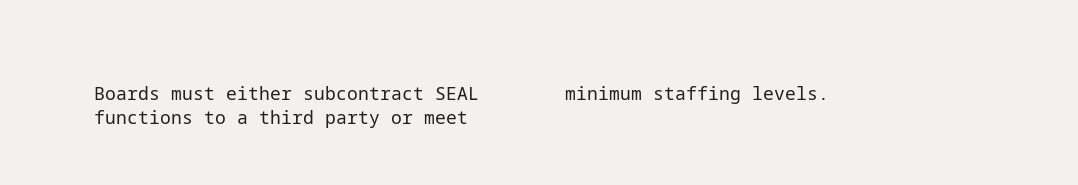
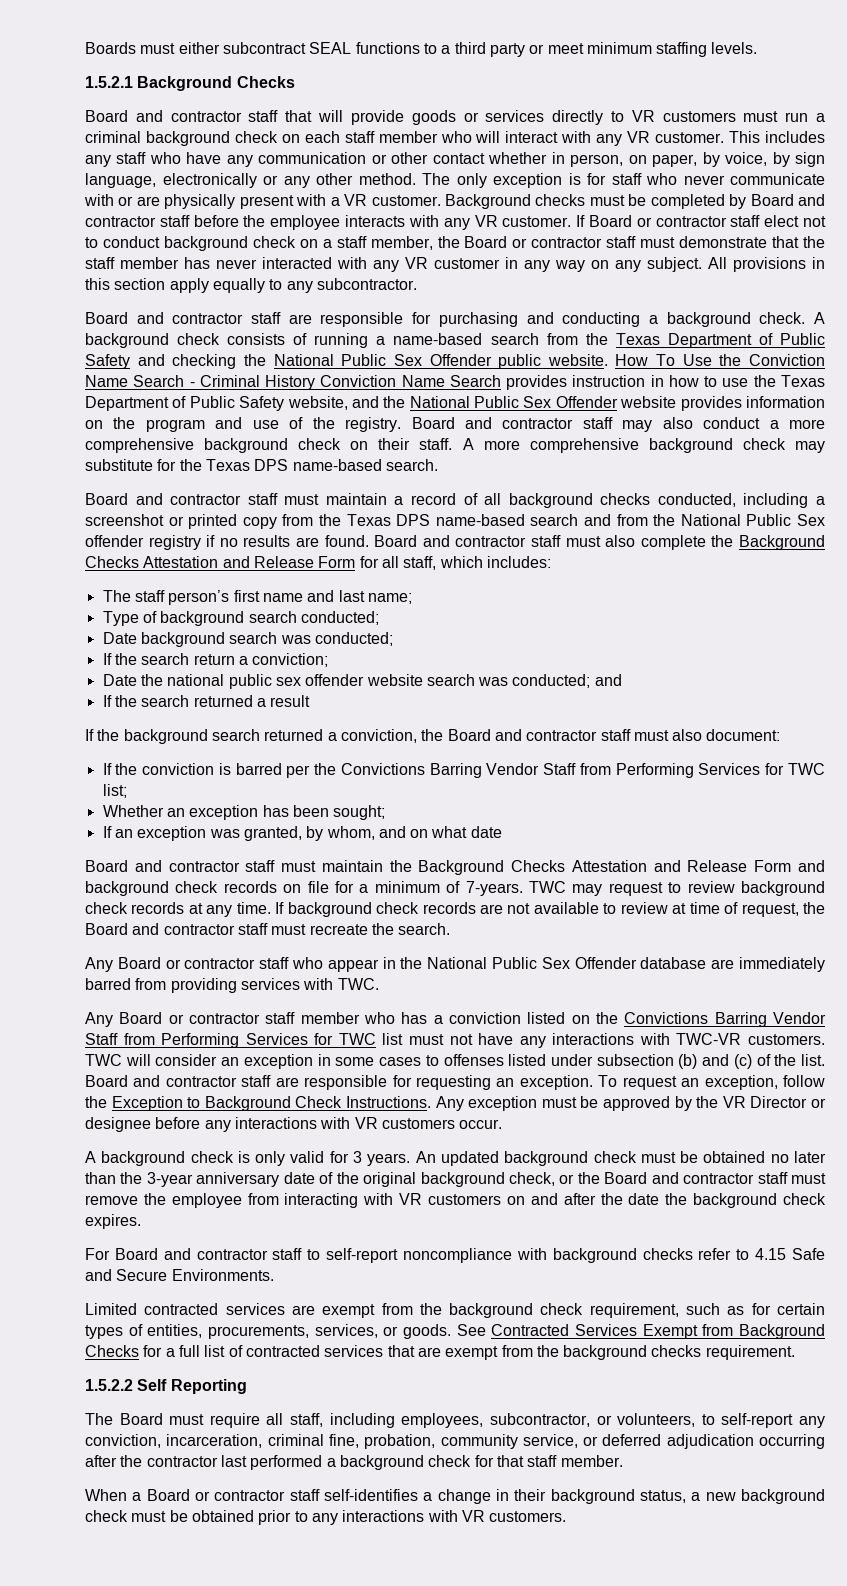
+ 1.5.2.1 Background Checks
+ Board and contractor staff that will provide goods or services directly to VR customers must run a criminal background check on each staff member who will interact with any VR customer. This includes any staff who have any communication or other contact whether in person, on paper, by voice, by sign language, electronically or any other method. The only exception is for staff who never communicate with or are physically present with a VR customer. Background checks must be completed by Board and contractor staff before the employee interacts with any VR customer. If Board or contractor staff elect not to conduct background check on a staff member, the Board or contractor staff must demonstrate that the staff member has never interacted with any VR customer in any way on any subject. All provisions in this section apply equally to any subcontractor.
+ Board and contractor staff are responsible for purchasing and conducting a background check. A background check consists of running a name-based search from the Texas Department of Public Safety and checking the National Public Sex Offender public website. How To Use the Conviction Name Search - Criminal History Conviction Name Search provides instruction in how to use the Texas Department of Public Safety website, and the National Public Sex Offender website provides information on the program and use of the registry. Board and contractor staff may also conduct a more comprehensive background check on their staff. A more comprehensive background check may substitute for the Texas DPS name-based search.
+ Board and contractor staff must maintain a record of all background checks conducted, including a screenshot or printed copy from the Texas DPS name-based search and from the National Public Sex offender registry if no results are found. Board and contractor staff must also complete the Background Checks Attestation and Release Form for all staff, which includes:
+ The staff person’s first name and last name;
+ Type of background search conducted;
+ Date background search was conducted;
+ If the search return a conviction;
+ Date the national public sex offender website search was conducted; and
+ If the search returned a result
+ If the background search returned a conviction, the Board and contractor staff must also document:
+ If the conviction is barred per the Convictions Barring Vendor Staff from Performing Services for TWC list;
+ Whether an exception has been sought;
+ If an exception was granted, by whom, and on what date
+ Board and contractor staff must maintain the Background Checks Attestation and Release Form and background check records on file for a minimum of 7-years. TWC may request to review background check records at any time. If background check records are not available to review at time of request, the Board and contractor staff must recreate the search.
+ Any Board or contractor staff who appear in the National Public Sex Offender database are immediately barred from providing services with TWC.
+ Any Board or contractor staff member who has a conviction listed on the Convictions Barring Vendor Staff from Performing Services for TWC list must not have any interactions with TWC-VR customers. TWC will consider an exception in some cases to offenses listed under subsection (b) and (c) of the list. Board and contractor staff are responsible for requesting an exception. To request an exception, follow the Exception to Background Check Instructions. Any exception must be approved by the VR Director or designee before any interactions with VR customers occur.
+ A background check is only valid for 3 years. An updated background check must be obtained no later than the 3-year anniversary date of the original background check, or the Board and contractor staff must remove the employee from interacting with VR customers on and after the date the background check expires.
+ For Board and contractor staff to self-report noncompliance with background checks refer to 4.15 Safe and Secure Environments.
+ Limited contracted services are exempt from the background check requirement, such as for certain types of entities, procurements, services, or goods. See Contracted Services Exempt from Background Checks for a full list of contracted services that are exempt from the background checks requirement.
+ 1.5.2.2 Self Reporting
+ The Board must require all staff, including employees, subcontractor, or volunteers, to self-report any conviction, incarceration, criminal fine, probation, community service, or deferred adjudication occurring after the contractor last performed a background check for that staff member.
+ When a Board or contractor staff self-identifies a change in their background status, a new background check must be obtained prior to any interactions with VR customers.

